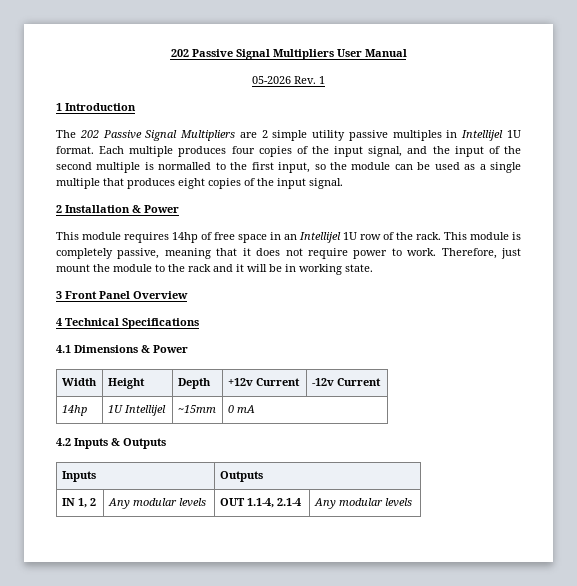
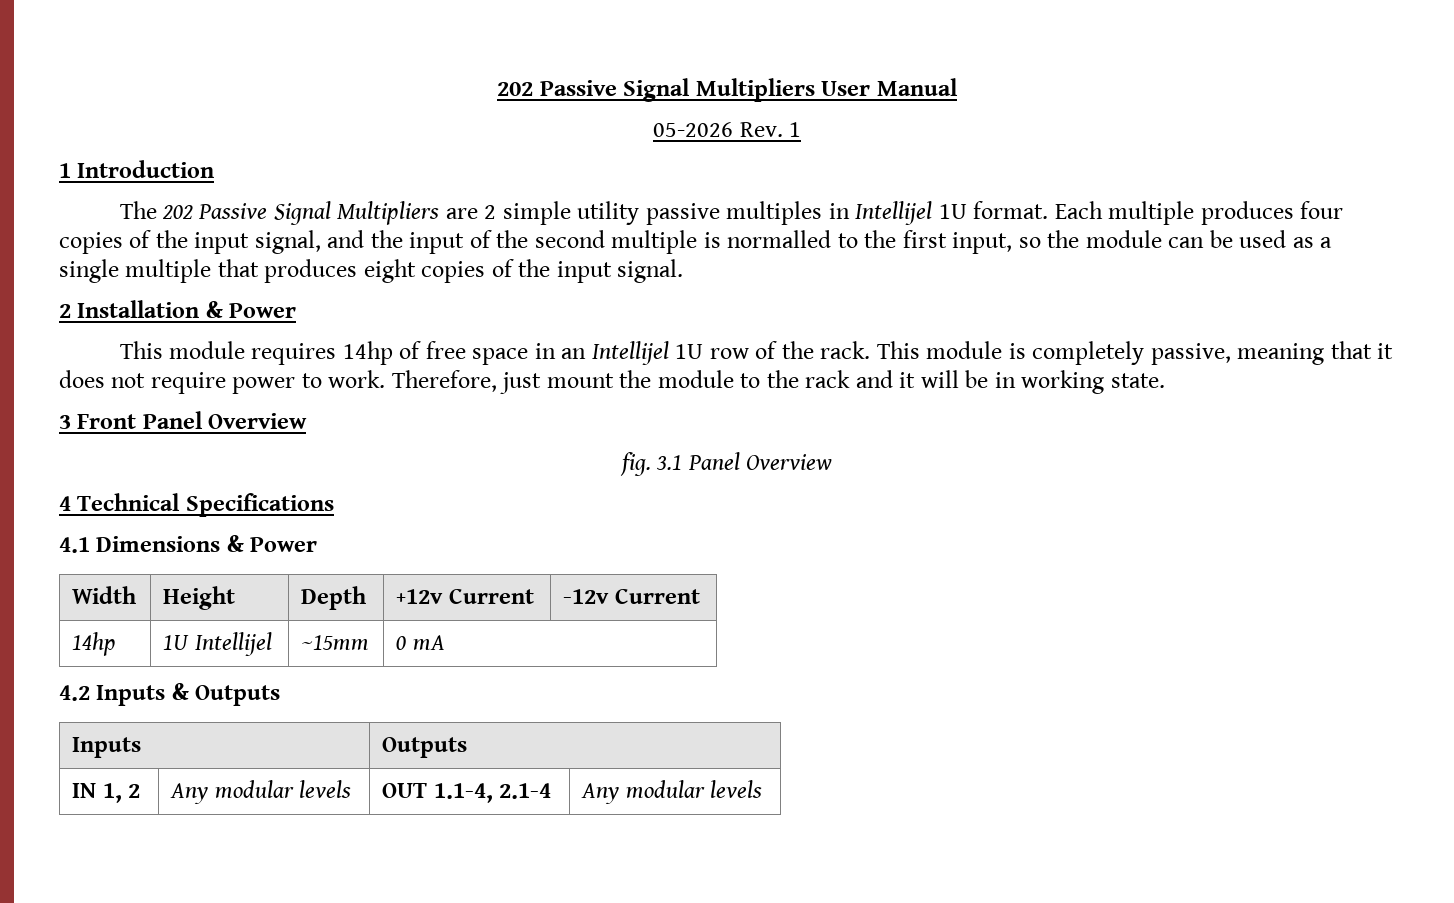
+ fig. 3.1 Panel Overview

